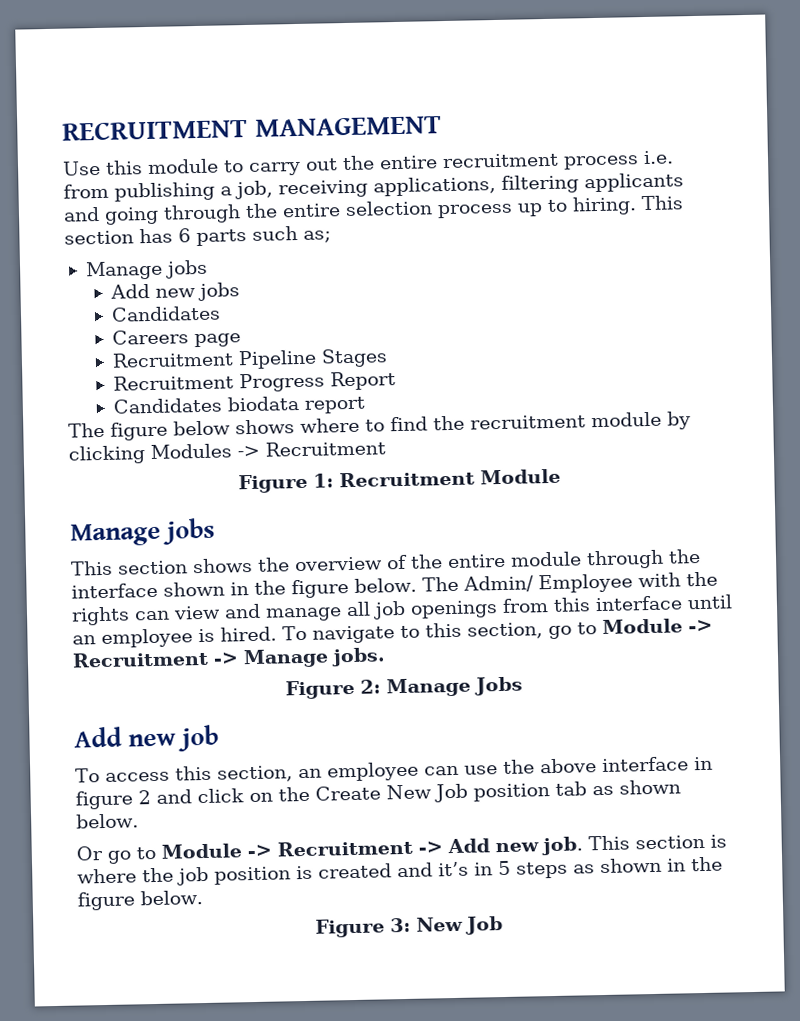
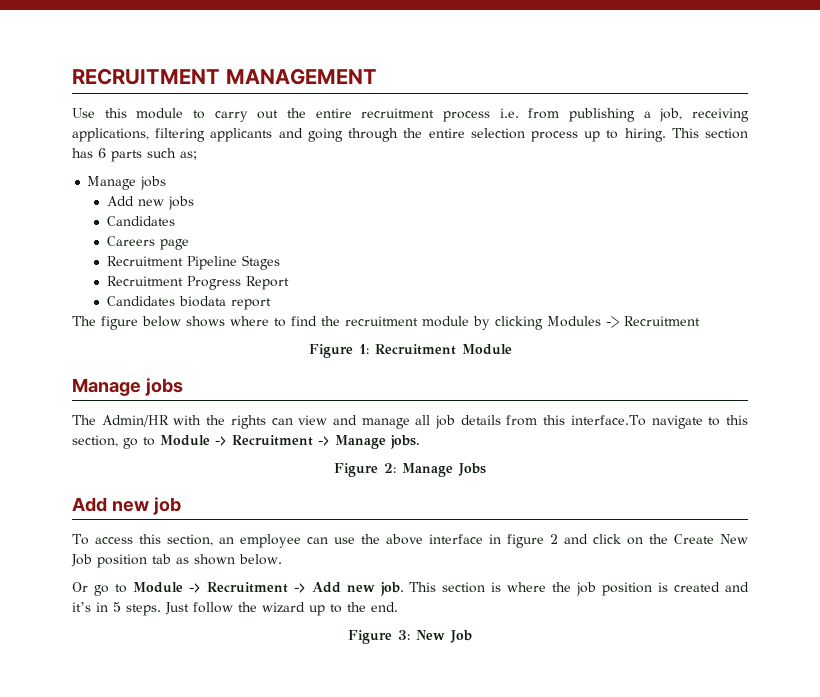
- This section shows the overview of the entire module through the interface shown in the figure below. The Admin/ Employee with the rights can view and manage all job openings from this interface until an employee is hired. To navigate to this section, go to Module -> Recruitment -> Manage jobs.
+ The Admin/HR with the rights can view and manage all job details from this interface.To navigate to this section, go to Module -> Recruitment -> Manage jobs.
- This section is where the job position is created and it’s in 5 steps as shown in the figure below.
+ This section is where the job position is created and it’s in 5 steps. Just follow the wizard up to the end.

